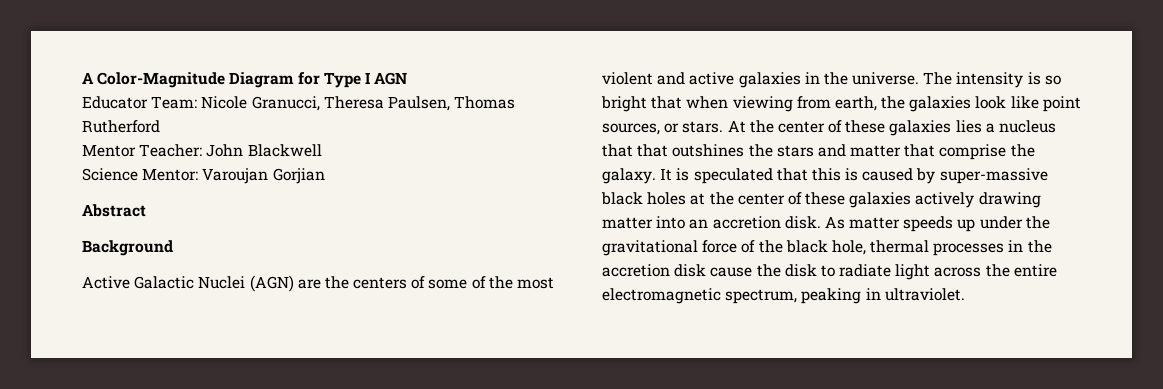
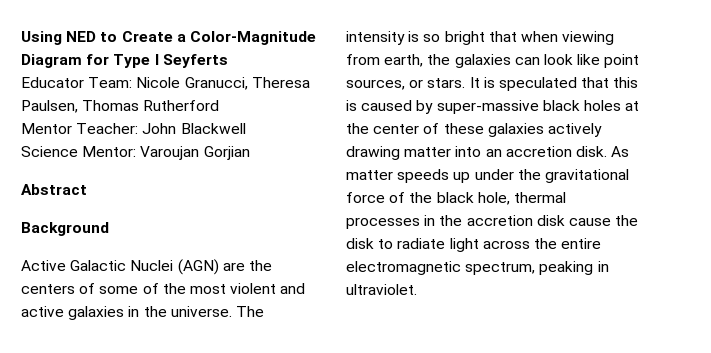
- A Color-Magnitude Diagram for Type I AGN
+ Using NED to Create a Color-Magnitude Diagram for Type I Seyferts
- The intensity is so bright that when viewing from earth, the galaxies look like point sources, or stars.
+ The intensity is so bright that when viewing from earth, the galaxies can look like point sources, or stars.
- At the center of these galaxies lies a nucleus that that outshines the stars and matter that comprise the galaxy.

